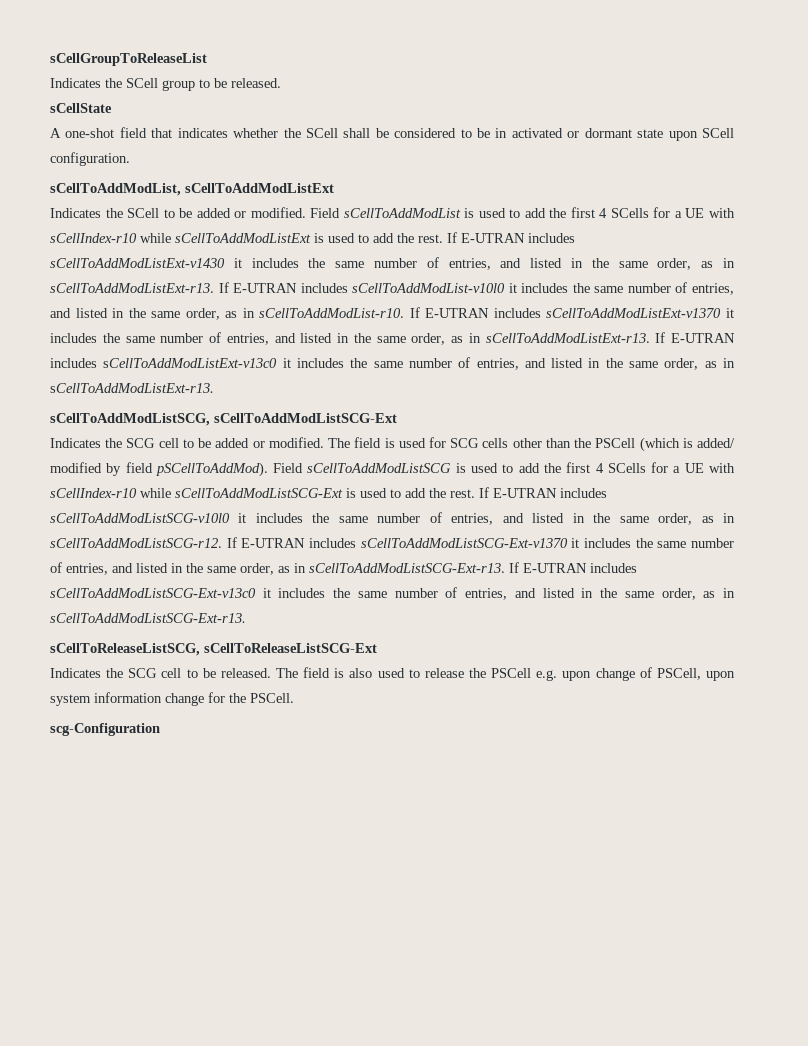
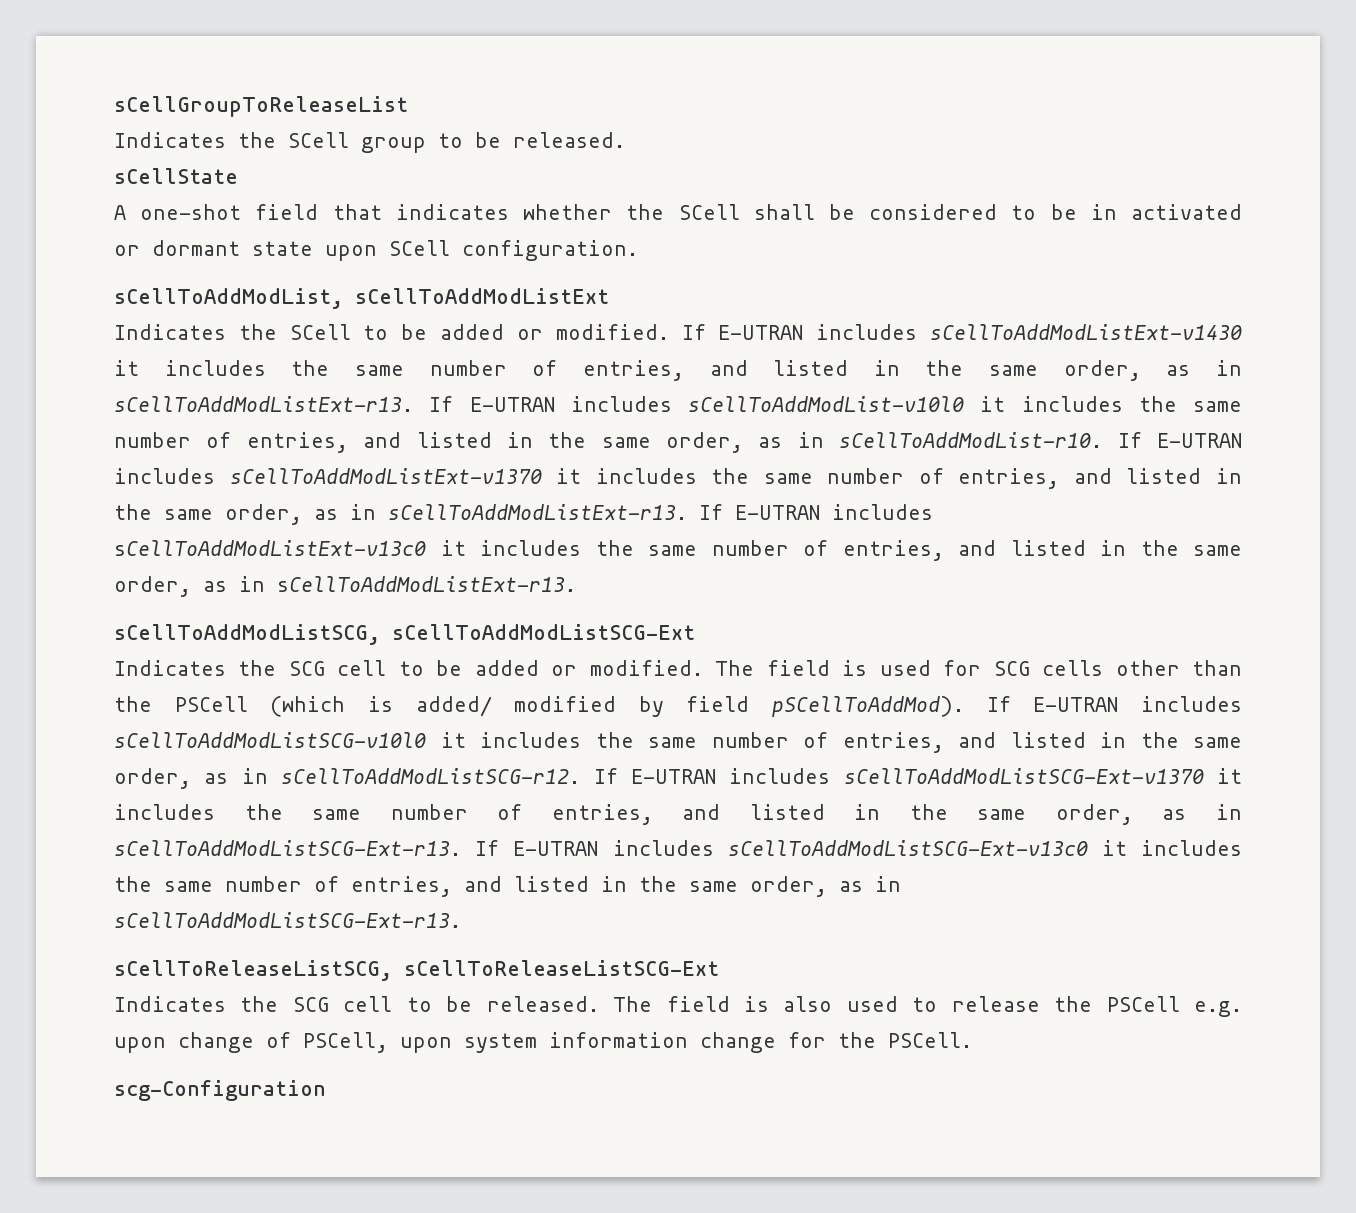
- Field sCellToAddModList is used to add the first 4 SCells for a UE with sCellIndex-r10 while sCellToAddModListExt is used to add the rest.
- Field sCellToAddModListSCG is used to add the first 4 SCells for a UE with sCellIndex-r10 while sCellToAddModListSCG-Ext is used to add the rest.

